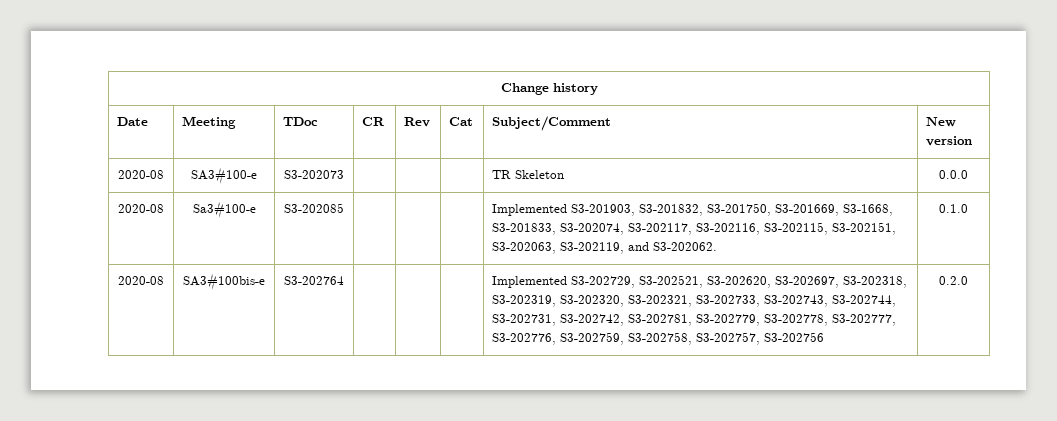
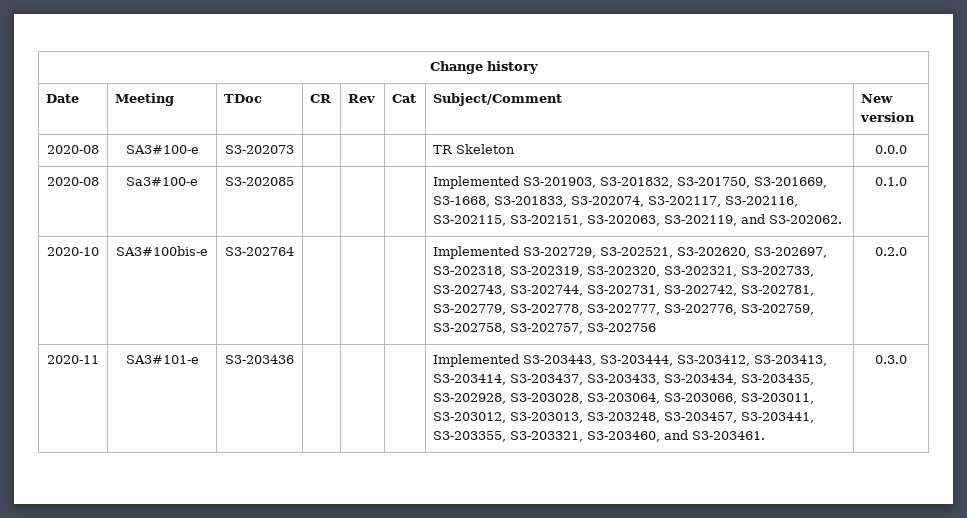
- 2020-08 | SA3#100bis-e | S3-202764 | | | | Implemented S3-202729, S3-202521, S3-202620, S3-202697, S3-202318, S3-202319, S3-202320, S3-202321, S3-202733, S3-202743, S3-202744, S3-202731, S3-202742, S3-202781, S3-202779, S3-202778, S3-202777, S3-202776, S3-202759, S3-202758, S3-202757, S3-202756 | 0.2.0
+ 2020-10 | SA3#100bis-e | S3-202764 | | | | Implemented S3-202729, S3-202521, S3-202620, S3-202697, S3-202318, S3-202319, S3-202320, S3-202321, S3-202733, S3-202743, S3-202744, S3-202731, S3-202742, S3-202781, S3-202779, S3-202778, S3-202777, S3-202776, S3-202759, S3-202758, S3-202757, S3-202756 | 0.2.0
+ 2020-11 | SA3#101-e | S3-203436 | | | | Implemented S3-203443, S3-203444, S3-203412, S3-203413, S3-203414, S3-203437, S3-203433, S3-203434, S3-203435, S3-202928, S3-203028, S3-203064, S3-203066, S3-203011, S3-203012, S3-203013, S3-203248, S3-203457, S3-203441, S3-203355, S3-203321, S3-203460, and S3-203461. | 0.3.0

